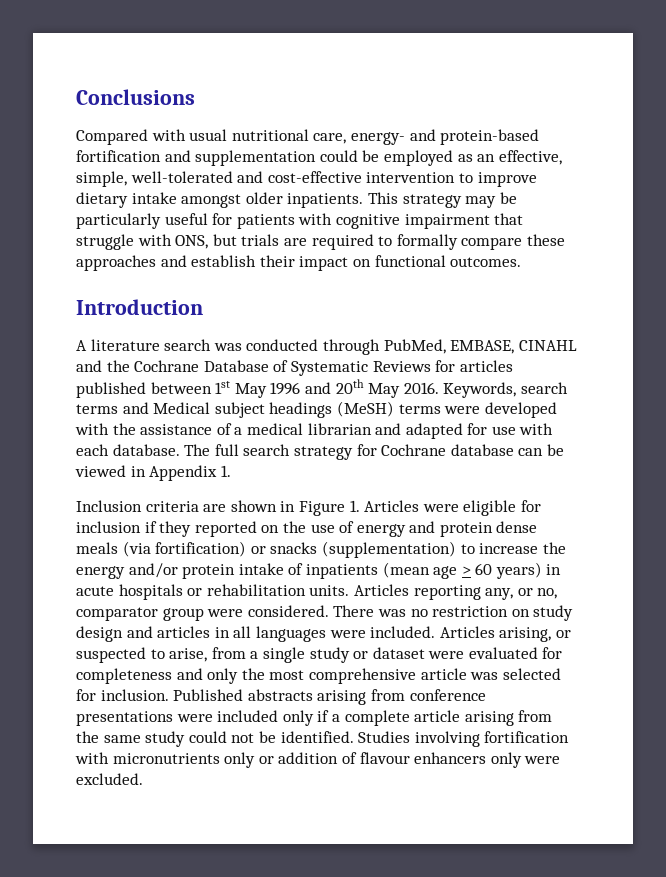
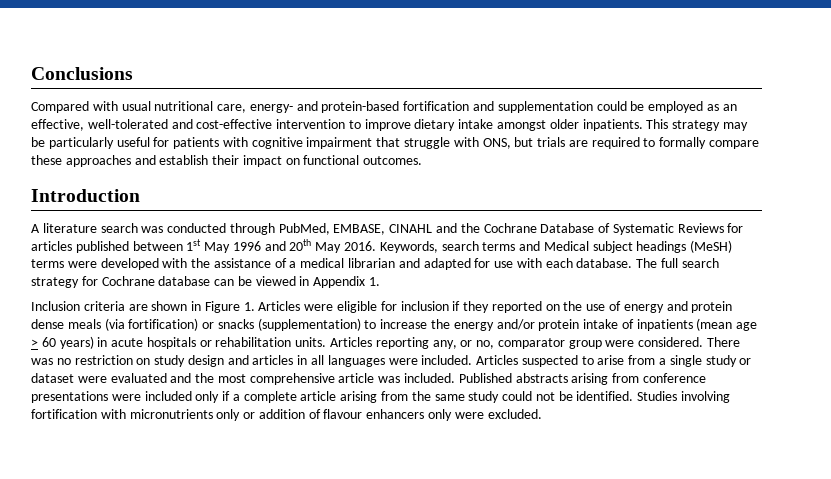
- Compared with usual nutritional care, energy- and protein-based fortification and supplementation could be employed as an effective, simple, well-tolerated and cost-effective intervention to improve dietary intake amongst older inpatients.
+ Compared with usual nutritional care, energy- and protein-based fortification and supplementation could be employed as an effective, well-tolerated and cost-effective intervention to improve dietary intake amongst older inpatients.
- Articles arising, or suspected to arise, from a single study or dataset were evaluated for completeness and only the most comprehensive article was selected for inclusion.
+ Articles suspected to arise from a single study or dataset were evaluated and the most comprehensive article was included.

